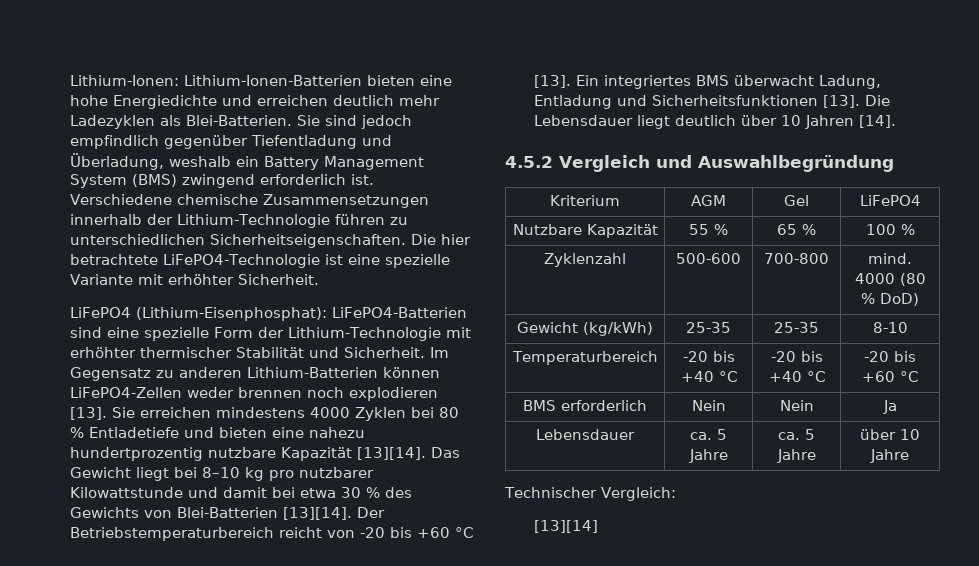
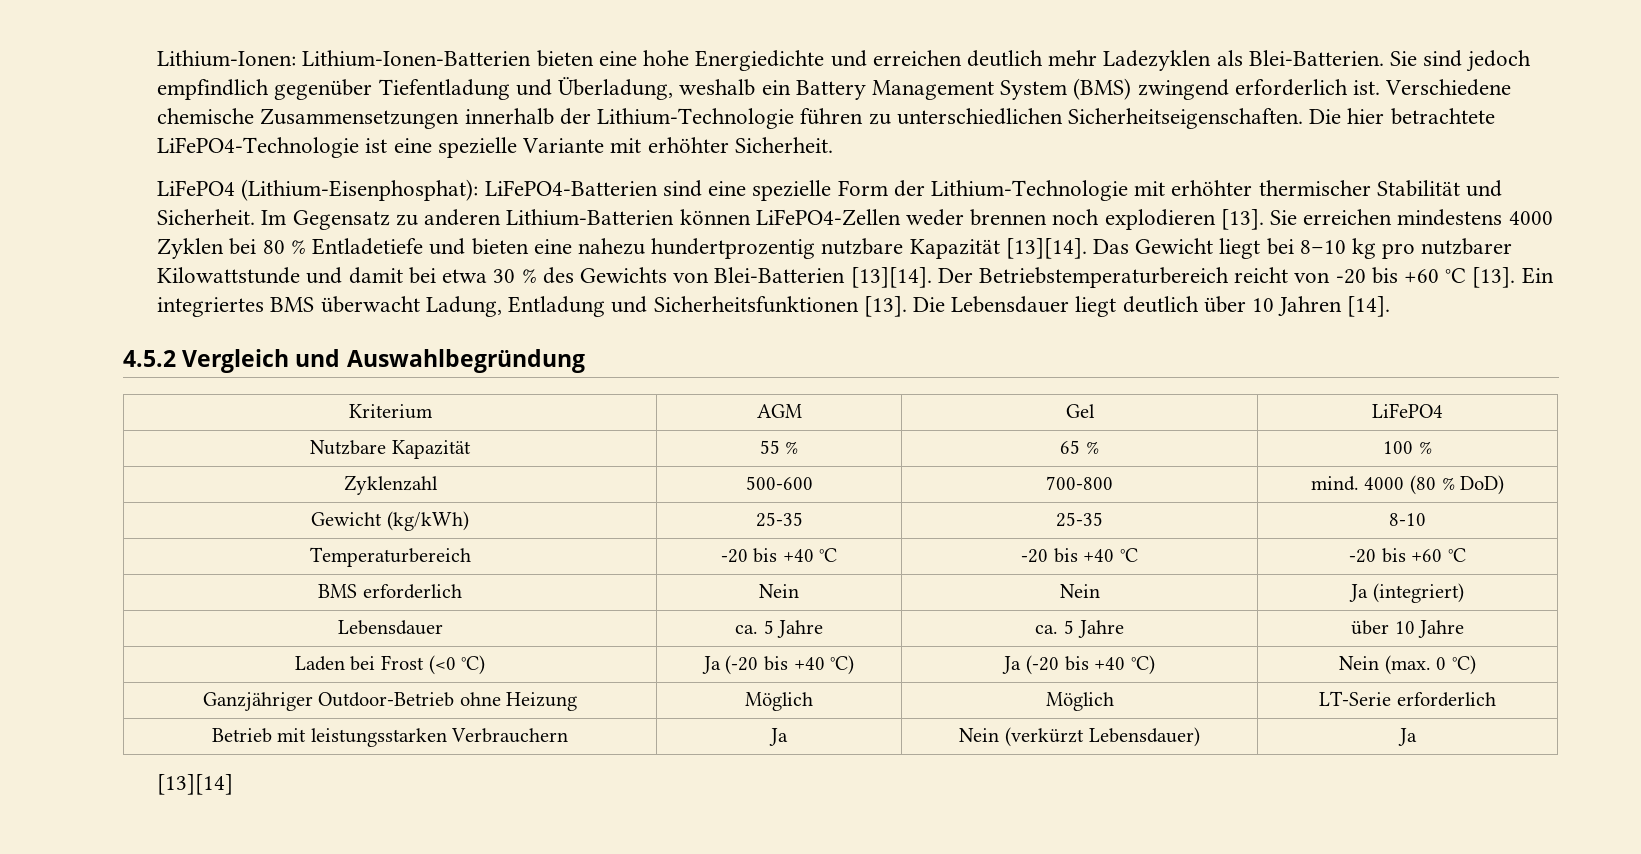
- BMS erforderlich | Nein | Nein | Ja
+ BMS erforderlich | Nein | Nein | Ja (integriert)
- Technischer Vergleich:
+ Laden bei Frost (<0 °C) | Ja (-20 bis +40 °C) | Ja (-20 bis +40 °C) | Nein (max. 0 °C)
+ Ganzjähriger Outdoor-Betrieb ohne Heizung | Möglich | Möglich | LT-Serie erforderlich
+ Betrieb mit leistungsstarken Verbrauchern | Ja | Nein (verkürzt Lebensdauer) | Ja

